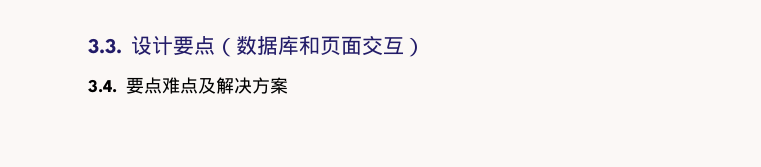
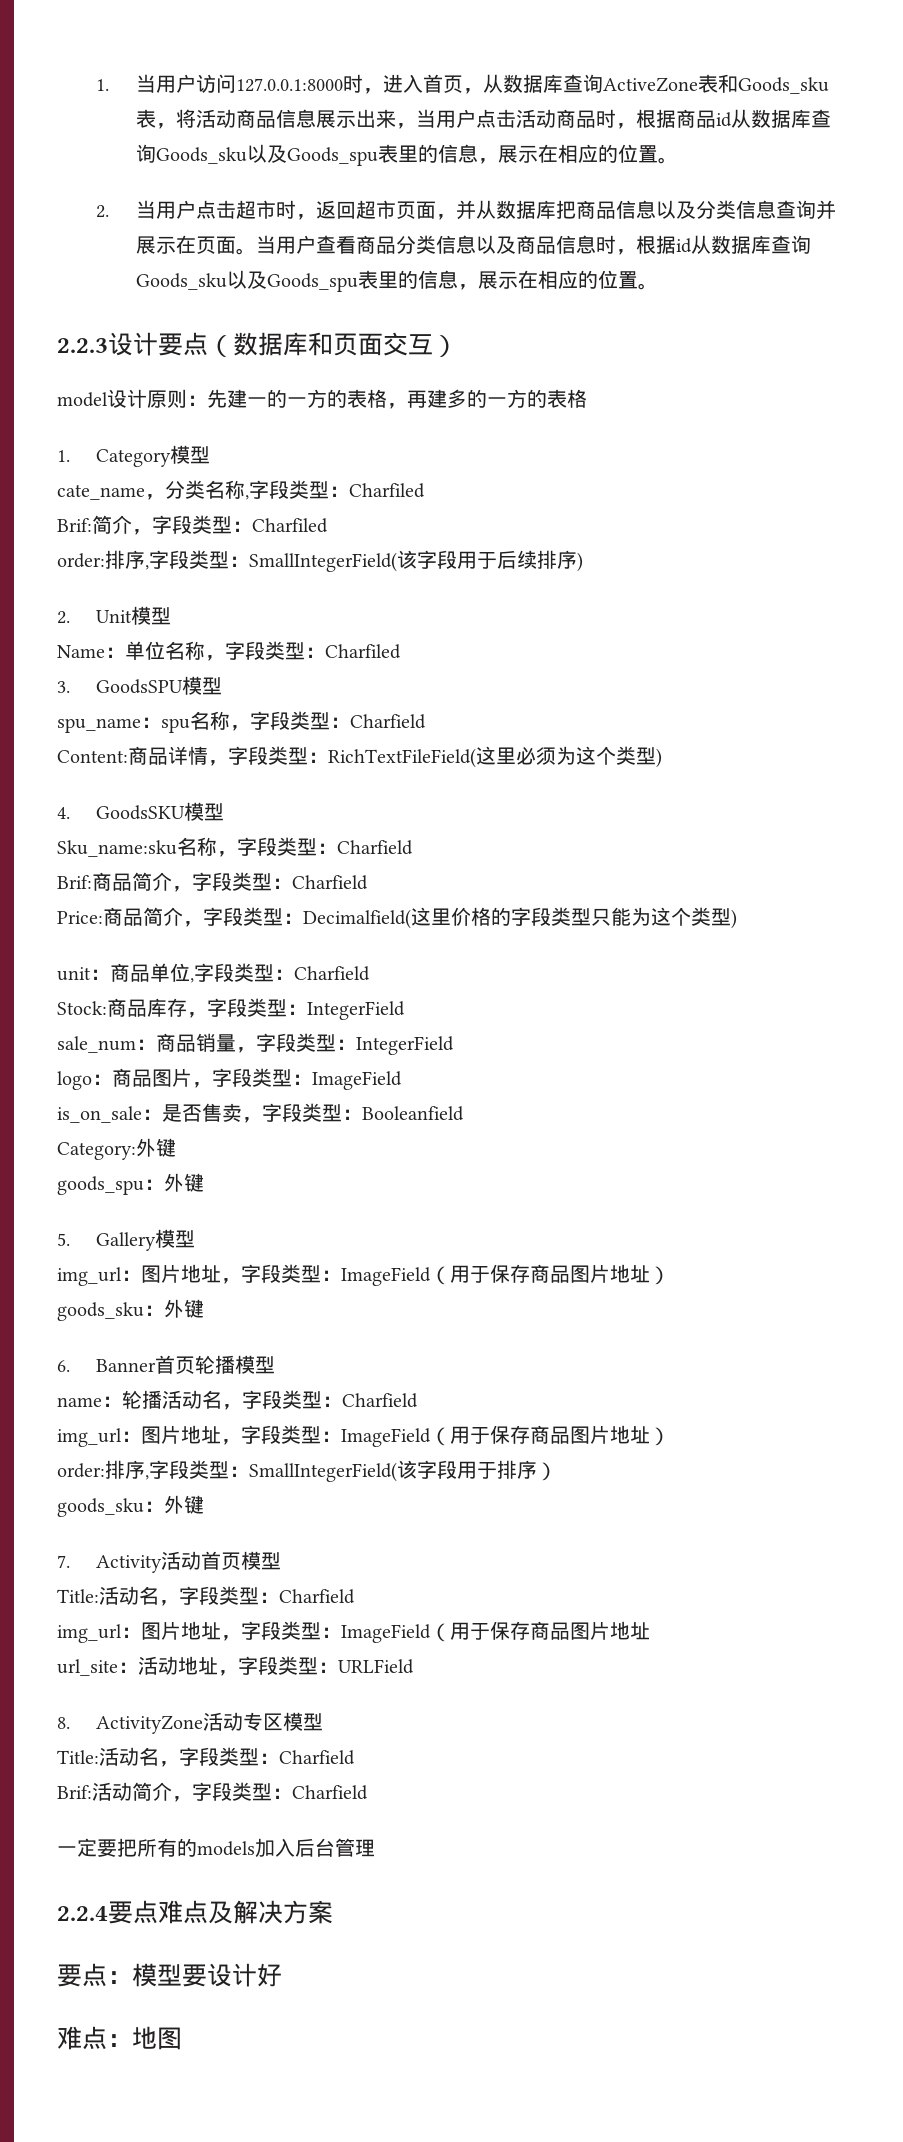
- 3.3.设计要点（数据库和页面交互）
+ 1.当用户访问127.0.0.1:8000时，进入首页，从数据库查询ActiveZone表和Goods_sku表，将活动商品信息展示出来，当用户点击活动商品时，根据商品id从数据库查询Goods_sku以及Goods_spu表里的信息，展示在相应的位置。
+ 2.当用户点击超市时，返回超市页面，并从数据库把商品信息以及分类信息查询并展示在页面。当用户查看商品分类信息以及商品信息时，根据id从数据库查询Goods_sku以及Goods_spu表里的信息，展示在相应的位置。
+ 2.2.3设计要点（数据库和页面交互）
- 3.4.要点难点及解决方案
+ model设计原则：先建一的一方的表格，再建多的一方的表格
+ 1. Category模型
+ cate_name，分类名称,字段类型：Charfiled
+ Brif:简介，字段类型：Charfiled
+ order:排序,字段类型：SmallIntegerField(该字段用于后续排序)
+ 2. Unit模型
+ Name：单位名称，字段类型：Charfiled
+ 3. GoodsSPU模型
+ spu_name：spu名称，字段类型：Charfield
+ Content:商品详情，字段类型：RichTextFileField(这里必须为这个类型)
+ 4. GoodsSKU模型
+ Sku_name:sku名称，字段类型：Charfield
+ Brif:商品简介，字段类型：Charfield
+ Price:商品简介，字段类型：Decimalfield(这里价格的字段类型只能为这个类型)
+ unit：商品单位,字段类型：Charfield
+ Stock:商品库存，字段类型：IntegerField
+ sale_num：商品销量，字段类型：IntegerField
+ logo：商品图片，字段类型：ImageField
+ is_on_sale：是否售卖，字段类型：Booleanfield
+ Category:外键
+ goods_spu：外键
+ 5. Gallery模型
+ img_url：图片地址，字段类型：ImageField（用于保存商品图片地址）
+ goods_sku：外键
+ 6. Banner首页轮播模型
+ name：轮播活动名，字段类型：Charfield
+ img_url：图片地址，字段类型：ImageField（用于保存商品图片地址）
+ order:排序,字段类型：SmallIntegerField(该字段用于排序）
+ goods_sku：外键
+ 7. Activity活动首页模型
+ Title:活动名，字段类型：Charfield
+ img_url：图片地址，字段类型：ImageField（用于保存商品图片地址
+ url_site：活动地址，字段类型：URLField
+ 8. ActivityZone活动专区模型
+ Title:活动名，字段类型：Charfield
+ Brif:活动简介，字段类型：Charfield
+ 一定要把所有的models加入后台管理
+ 2.2.4要点难点及解决方案
+ 要点：模型要设计好
+ 难点：地图

